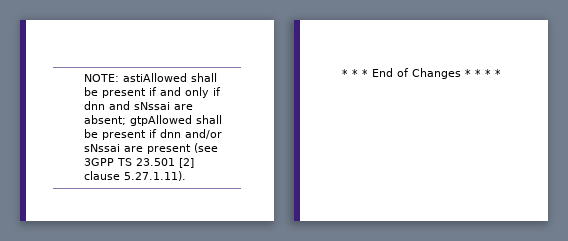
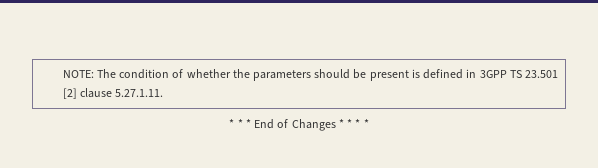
- NOTE: astiAllowed shall be present if and only if dnn and sNssai are absent; gtpAllowed shall be present if dnn and/or sNssai are present (see 3GPP TS 23.501 [2] clause 5.27.1.11).
+ NOTE: The condition of whether the parameters should be present is defined in 3GPP TS 23.501 [2] clause 5.27.1.11.

